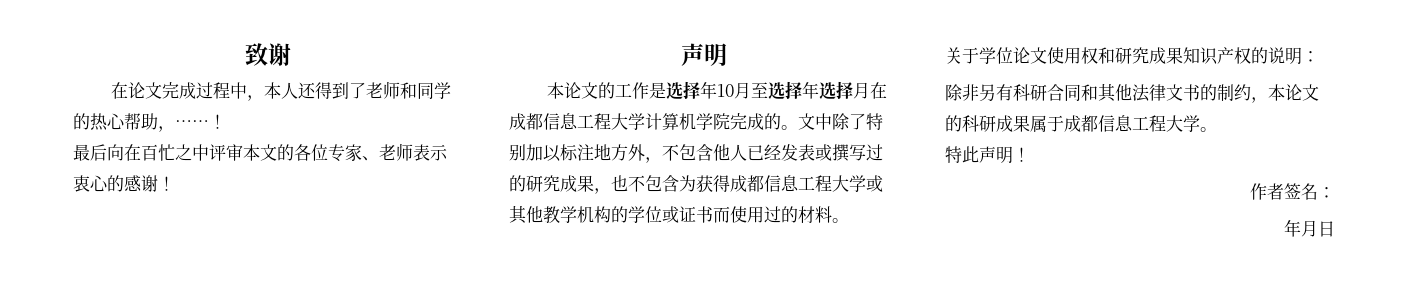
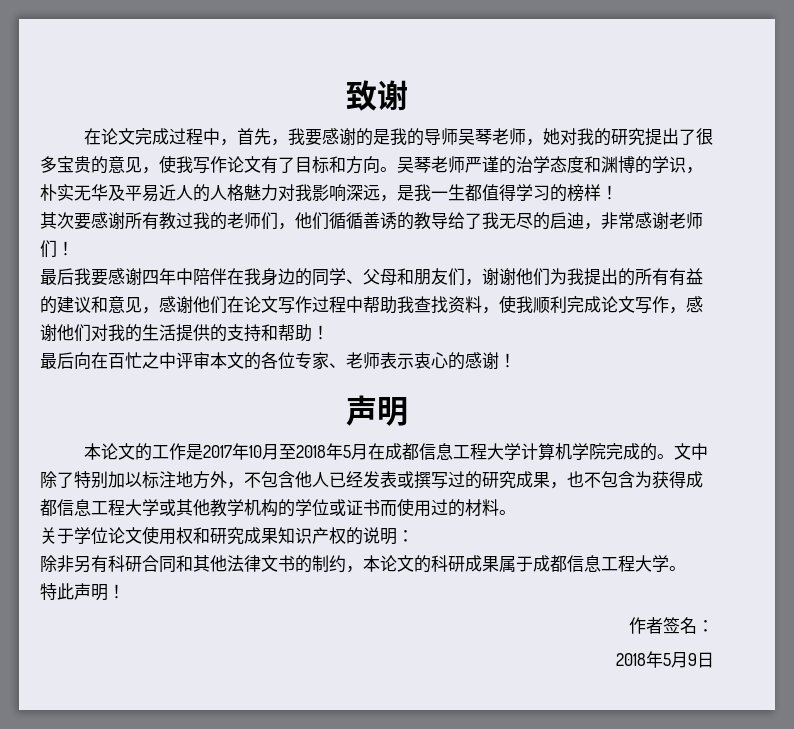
- 在论文完成过程中，本人还得到了老师和同学的热心帮助，……！
+ 在论文完成过程中，首先，我要感谢的是我的导师吴琴老师，她对我的研究提出了很多宝贵的意见，使我写作论文有了目标和方向。吴琴老师严谨的治学态度和渊博的学识，朴实无华及平易近人的人格魅力对我影响深远，是我一生都值得学习的榜样！
+ 其次要感谢所有教过我的老师们，他们循循善诱的教导给了我无尽的启迪，非常感谢老师们！
+ 最后我要感谢四年中陪伴在我身边的同学、父母和朋友们，谢谢他们为我提出的所有有益的建议和意见，感谢他们在论文写作过程中帮助我查找资料，使我顺利完成论文写作，感谢他们对我的生活提供的支持和帮助！
- 本论文的工作是选择年10月至选择年选择月在成都信息工程大学计算机学院完成的。
+ 本论文的工作是2017年10月至2018年5月在成都信息工程大学计算机学院完成的。
- 年月日
+ 2018年5月9日

